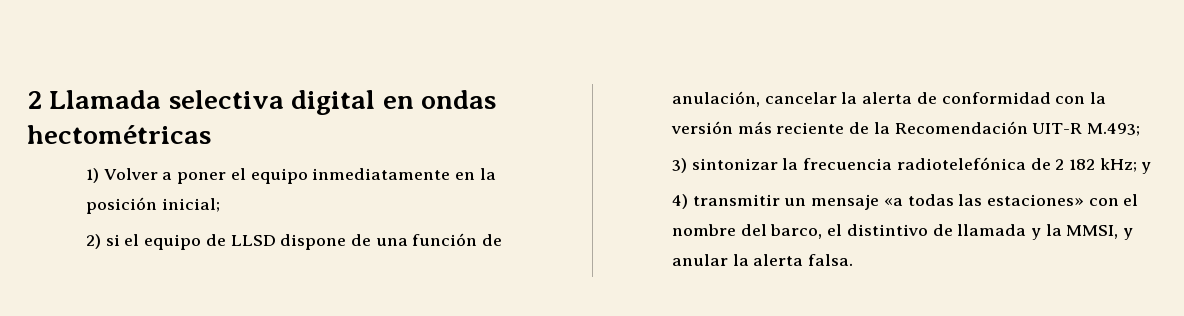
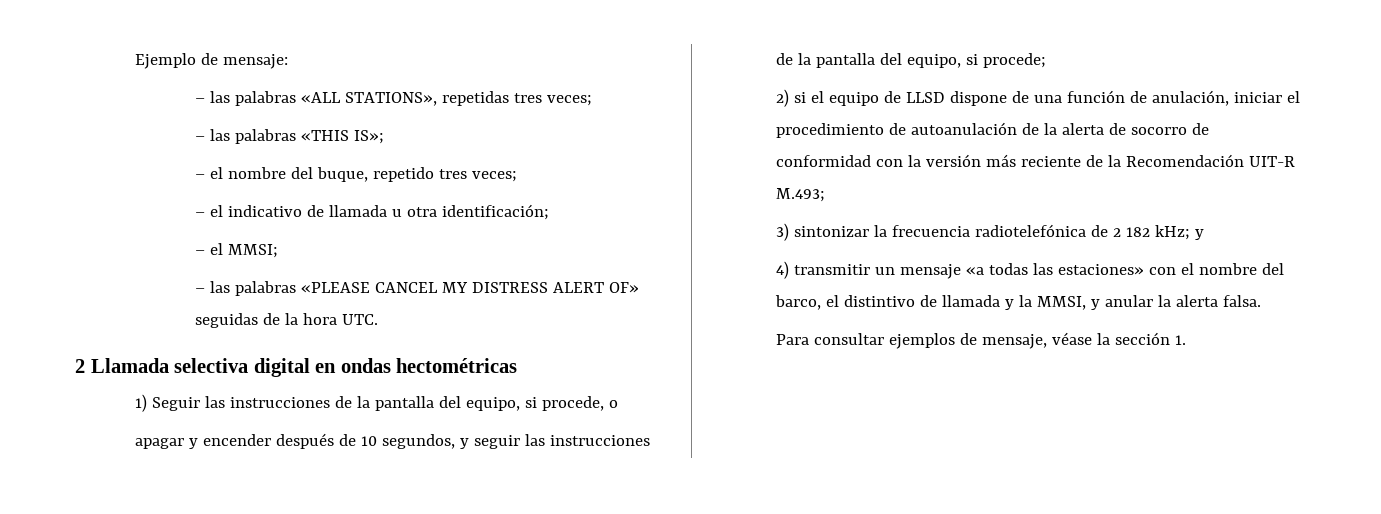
+ Ejemplo de mensaje:
+ – las palabras «ALL STATIONS», repetidas tres veces;
+ – las palabras «THIS IS»;
+ – el nombre del buque, repetido tres veces;
+ – el indicativo de llamada u otra identificación;
+ – el MMSI;
+ – las palabras «PLEASE CANCEL MY DISTRESS ALERT OF» seguidas de la hora UTC.
- 1) Volver a poner el equipo inmediatamente en la posición inicial;
+ 1) Seguir las instrucciones de la pantalla del equipo, si procede, o
+ apagar y encender después de 10 segundos, y seguir las instrucciones de la pantalla del equipo, si procede;
- 2) si el equipo de LLSD dispone de una función de anulación, cancelar la alerta de conformidad con la versión más reciente de la Recomendación UIT-R M.493;
+ 2) si el equipo de LLSD dispone de una función de anulación, iniciar el procedimiento de autoanulación de la alerta de socorro de conformidad con la versión más reciente de la Recomendación UIT-R M.493;
+ Para consultar ejemplos de mensaje, véase la sección 1.

